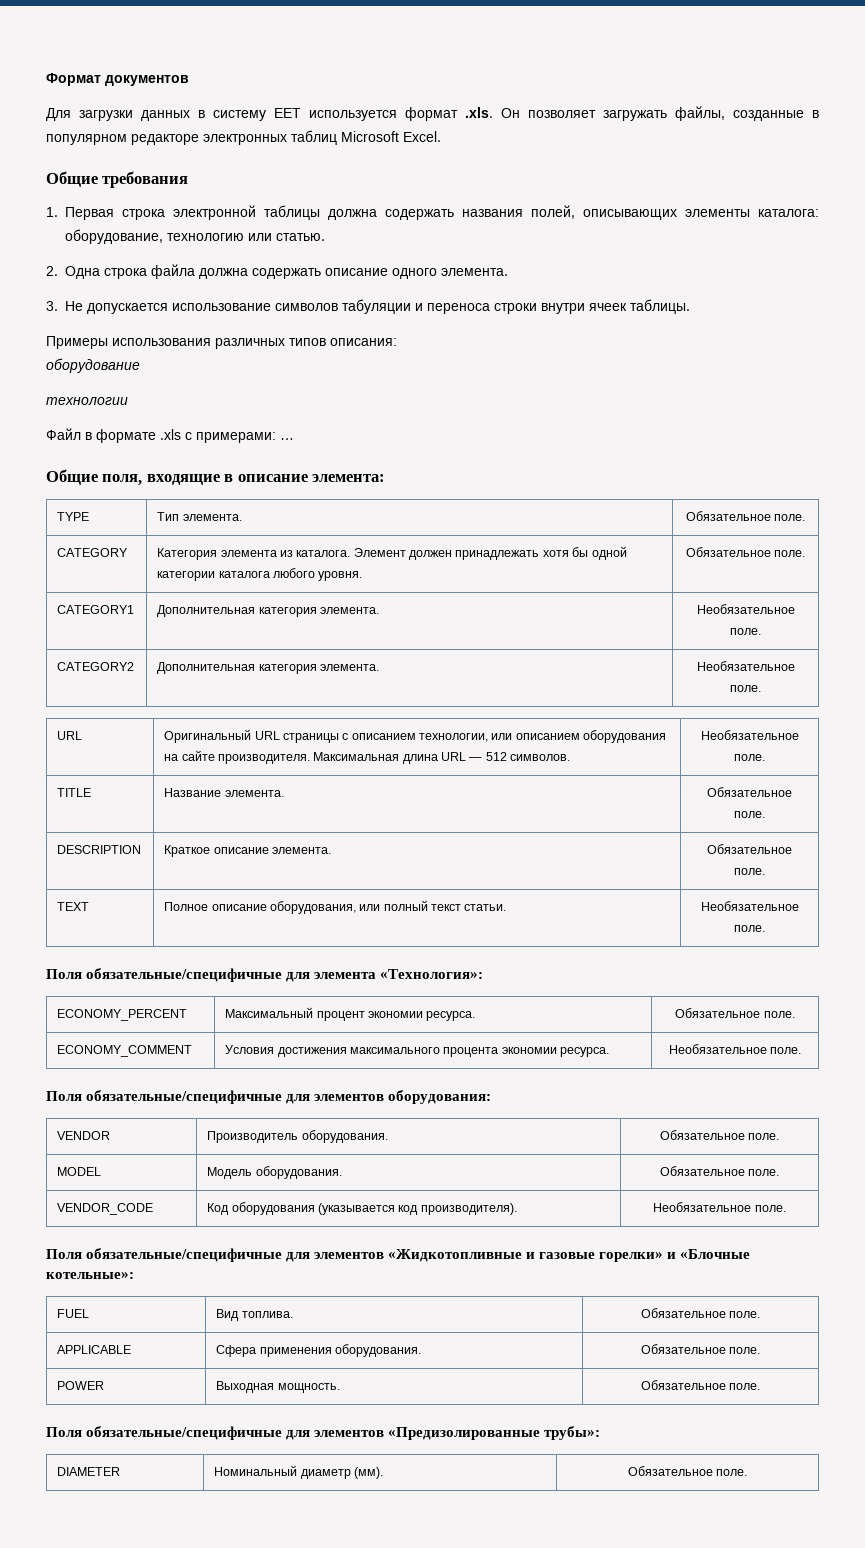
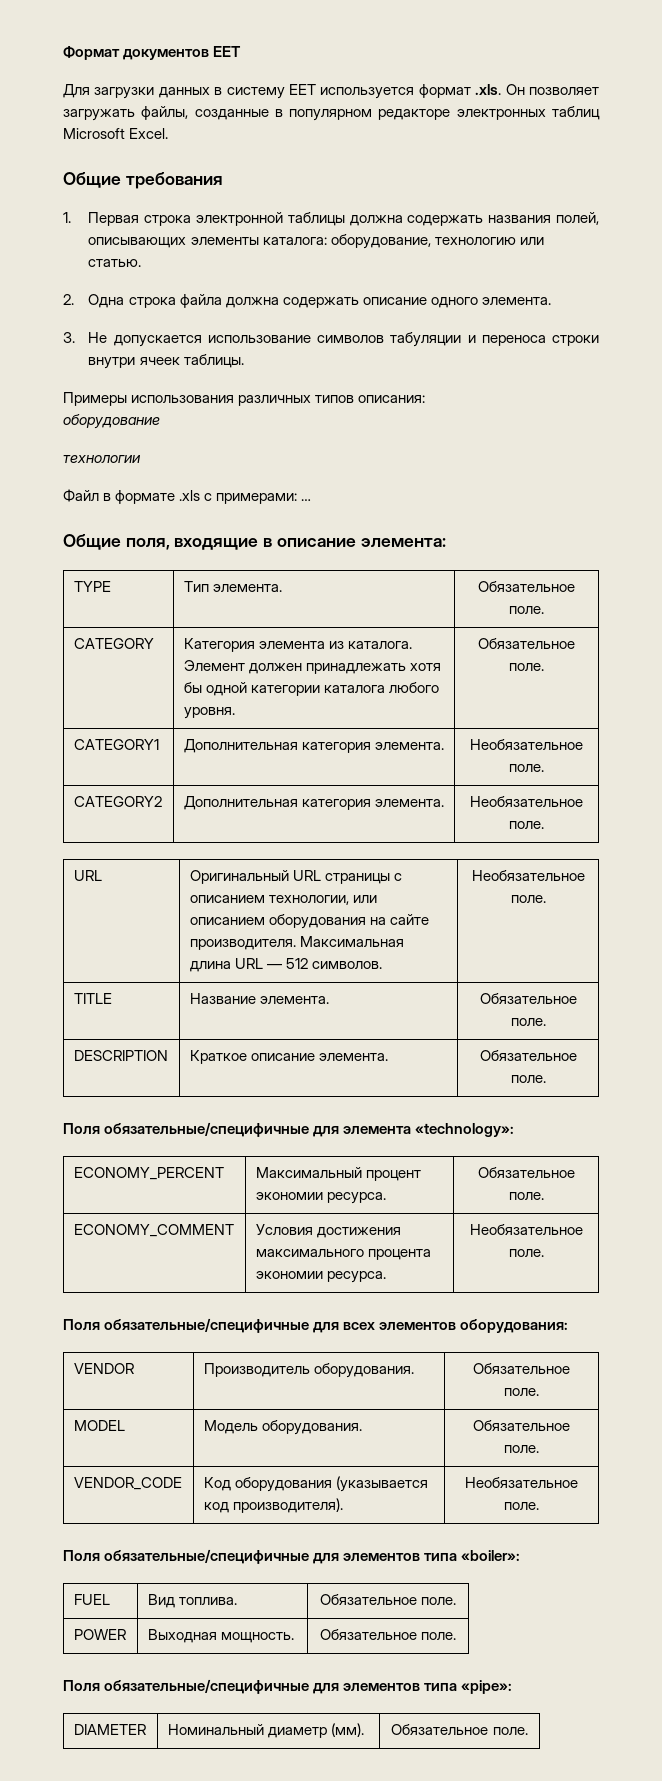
- Формат документов
+ Формат документов EET
- TEXT | Полное описание оборудования, или полный текст статьи. | Необязательное поле.
- Поля обязательные/специфичные для элемента «Технология»:
+ Поля обязательные/специфичные для элемента «technology»:
- Поля обязательные/специфичные для элементов оборудования:
+ Поля обязательные/специфичные для всех элементов оборудования:
- Поля обязательные/специфичные для элементов «Жидкотопливные и газовые горелки» и «Блочные котельные»:
+ Поля обязательные/специфичные для элементов типа «boiler»:
- APPLICABLE | Сфера применения оборудования. | Обязательное поле.
- Поля обязательные/специфичные для элементов «Предизолированные трубы»:
+ Поля обязательные/специфичные для элементов типа «pipe»:

